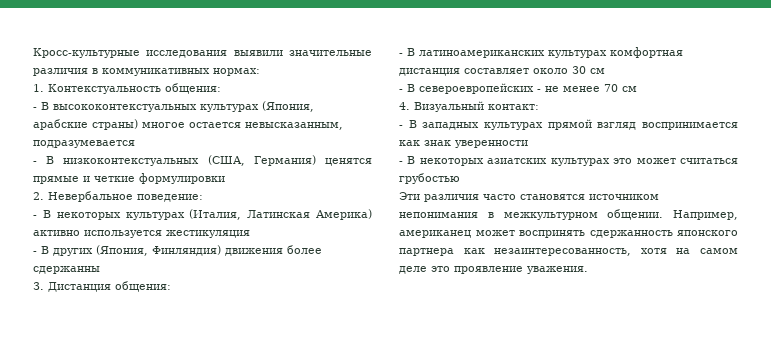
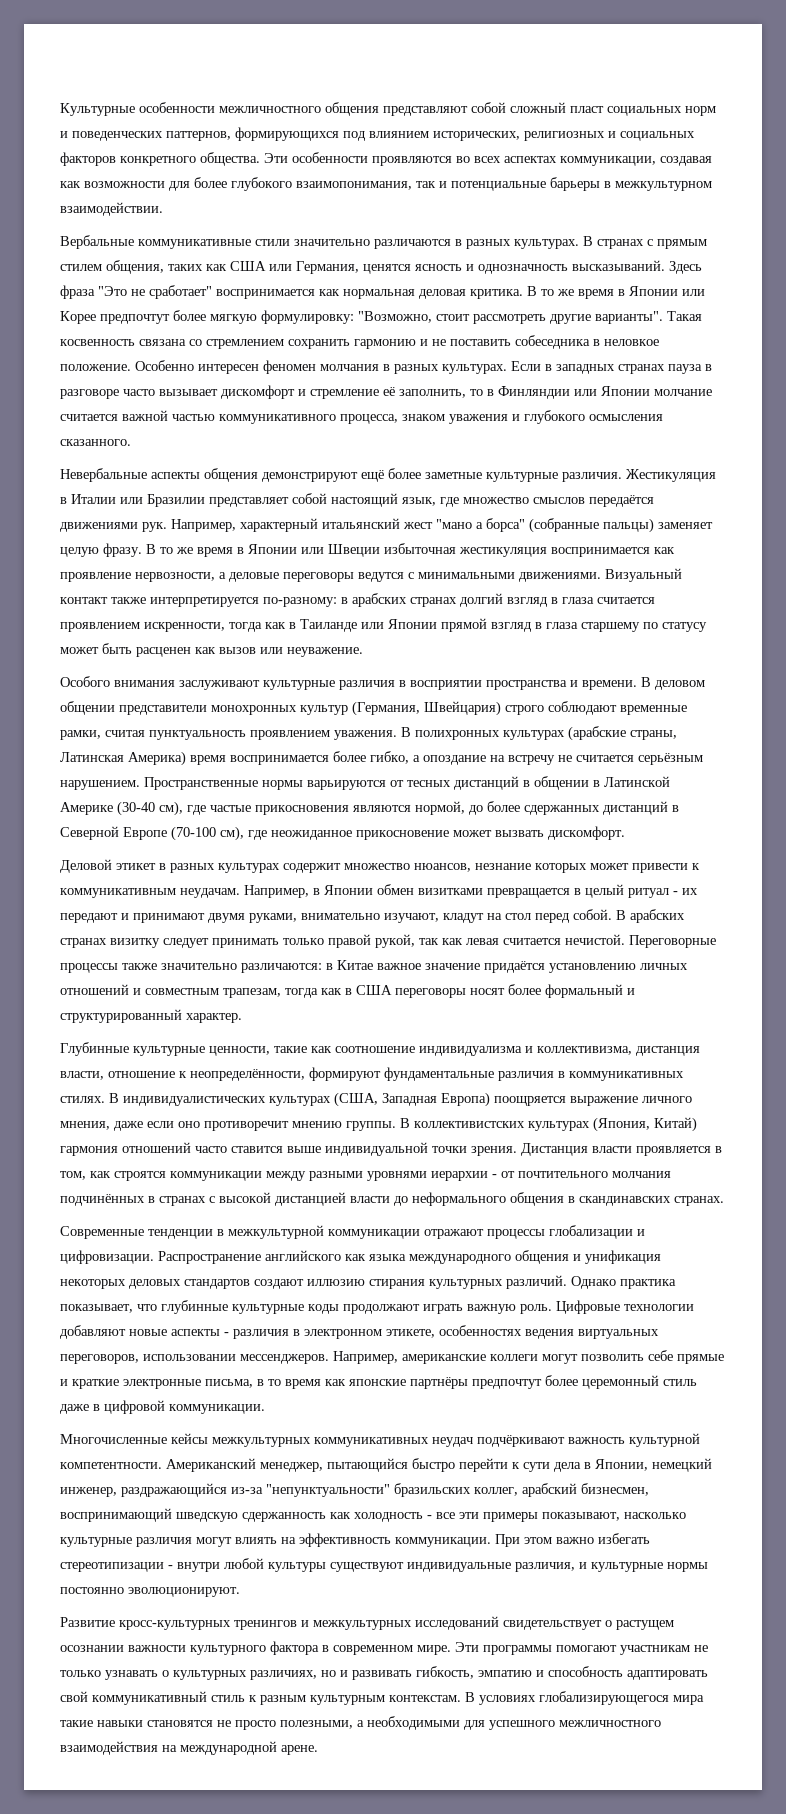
- Кросс-культурные исследования выявили значительные различия в коммуникативных нормах:
- 1. Контекстуальность общения:
- - В высококонтекстуальных культурах (Япония, арабские страны) многое остается невысказанным, подразумевается
- - В низкоконтекстуальных (США, Германия) ценятся прямые и четкие формулировки
- 2. Невербальное поведение:
- - В некоторых культурах (Италия, Латинская Америка) активно используется жестикуляция
- - В других (Япония, Финляндия) движения более сдержанны
- 3. Дистанция общения:
- - В латиноамериканских культурах комфортная дистанция составляет около 30 см
- - В североевропейских - не менее 70 см
- 4. Визуальный контакт:
- - В западных культурах прямой взгляд воспринимается как знак уверенности
- - В некоторых азиатских культурах это может считаться грубостью
- Эти различия часто становятся источником непонимания в межкультурном общении. Например, американец может воспринять сдержанность японского партнера как незаинтересованность, хотя на самом деле это проявление уважения.
+ Культурные особенности межличностного общения представляют собой сложный пласт социальных норм и поведенческих паттернов, формирующихся под влиянием исторических, религиозных и социальных факторов конкретного общества. Эти особенности проявляются во всех аспектах коммуникации, создавая как возможности для более глубокого взаимопонимания, так и потенциальные барьеры в межкультурном взаимодействии.
+ Вербальные коммуникативные стили значительно различаются в разных культурах. В странах с прямым стилем общения, таких как США или Германия, ценятся ясность и однозначность высказываний. Здесь фраза "Это не сработает" воспринимается как нормальная деловая критика. В то же время в Японии или Корее предпочтут более мягкую формулировку: "Возможно, стоит рассмотреть другие варианты". Такая косвенность связана со стремлением сохранить гармонию и не поставить собеседника в неловкое положение. Особенно интересен феномен молчания в разных культурах. Если в западных странах пауза в разговоре часто вызывает дискомфорт и стремление её заполнить, то в Финляндии или Японии молчание считается важной частью коммуникативного процесса, знаком уважения и глубокого осмысления сказанного.
+ Невербальные аспекты общения демонстрируют ещё более заметные культурные различия. Жестикуляция в Италии или Бразилии представляет собой настоящий язык, где множество смыслов передаётся движениями рук. Например, характерный итальянский жест "мано а борса" (собранные пальцы) заменяет целую фразу. В то же время в Японии или Швеции избыточная жестикуляция воспринимается как проявление нервозности, а деловые переговоры ведутся с минимальными движениями. Визуальный контакт также интерпретируется по-разному: в арабских странах долгий взгляд в глаза считается проявлением искренности, тогда как в Таиланде или Японии прямой взгляд в глаза старшему по статусу может быть расценен как вызов или неуважение.
+ Особого внимания заслуживают культурные различия в восприятии пространства и времени. В деловом общении представители монохронных культур (Германия, Швейцария) строго соблюдают временные рамки, считая пунктуальность проявлением уважения. В полихронных культурах (арабские страны, Латинская Америка) время воспринимается более гибко, а опоздание на встречу не считается серьёзным нарушением. Пространственные нормы варьируются от тесных дистанций в общении в Латинской Америке (30-40 см), где частые прикосновения являются нормой, до более сдержанных дистанций в Северной Европе (70-100 см), где неожиданное прикосновение может вызвать дискомфорт.
+ Деловой этикет в разных культурах содержит множество нюансов, незнание которых может привести к коммуникативным неудачам. Например, в Японии обмен визитками превращается в целый ритуал - их передают и принимают двумя руками, внимательно изучают, кладут на стол перед собой. В арабских странах визитку следует принимать только правой рукой, так как левая считается нечистой. Переговорные процессы также значительно различаются: в Китае важное значение придаётся установлению личных отношений и совместным трапезам, тогда как в США переговоры носят более формальный и структурированный характер.
+ Глубинные культурные ценности, такие как соотношение индивидуализма и коллективизма, дистанция власти, отношение к неопределённости, формируют фундаментальные различия в коммуникативных стилях. В индивидуалистических культурах (США, Западная Европа) поощряется выражение личного мнения, даже если оно противоречит мнению группы. В коллективистских культурах (Япония, Китай) гармония отношений часто ставится выше индивидуальной точки зрения. Дистанция власти проявляется в том, как строятся коммуникации между разными уровнями иерархии - от почтительного молчания подчинённых в странах с высокой дистанцией власти до неформального общения в скандинавских странах.
+ Современные тенденции в межкультурной коммуникации отражают процессы глобализации и цифровизации. Распространение английского как языка международного общения и унификация некоторых деловых стандартов создают иллюзию стирания культурных различий. Однако практика показывает, что глубинные культурные коды продолжают играть важную роль. Цифровые технологии добавляют новые аспекты - различия в электронном этикете, особенностях ведения виртуальных переговоров, использовании мессенджеров. Например, американские коллеги могут позволить себе прямые и краткие электронные письма, в то время как японские партнёры предпочтут более церемонный стиль даже в цифровой коммуникации.
+ Многочисленные кейсы межкультурных коммуникативных неудач подчёркивают важность культурной компетентности. Американский менеджер, пытающийся быстро перейти к сути дела в Японии, немецкий инженер, раздражающийся из-за "непунктуальности" бразильских коллег, арабский бизнесмен, воспринимающий шведскую сдержанность как холодность - все эти примеры показывают, насколько культурные различия могут влиять на эффективность коммуникации. При этом важно избегать стереотипизации - внутри любой культуры существуют индивидуальные различия, и культурные нормы постоянно эволюционируют.
+ Развитие кросс-культурных тренингов и межкультурных исследований свидетельствует о растущем осознании важности культурного фактора в современном мире. Эти программы помогают участникам не только узнавать о культурных различиях, но и развивать гибкость, эмпатию и способность адаптировать свой коммуникативный стиль к разным культурным контекстам. В условиях глобализирующегося мира такие навыки становятся не просто полезными, а необходимыми для успешного межличностного взаимодействия на международной арене.

